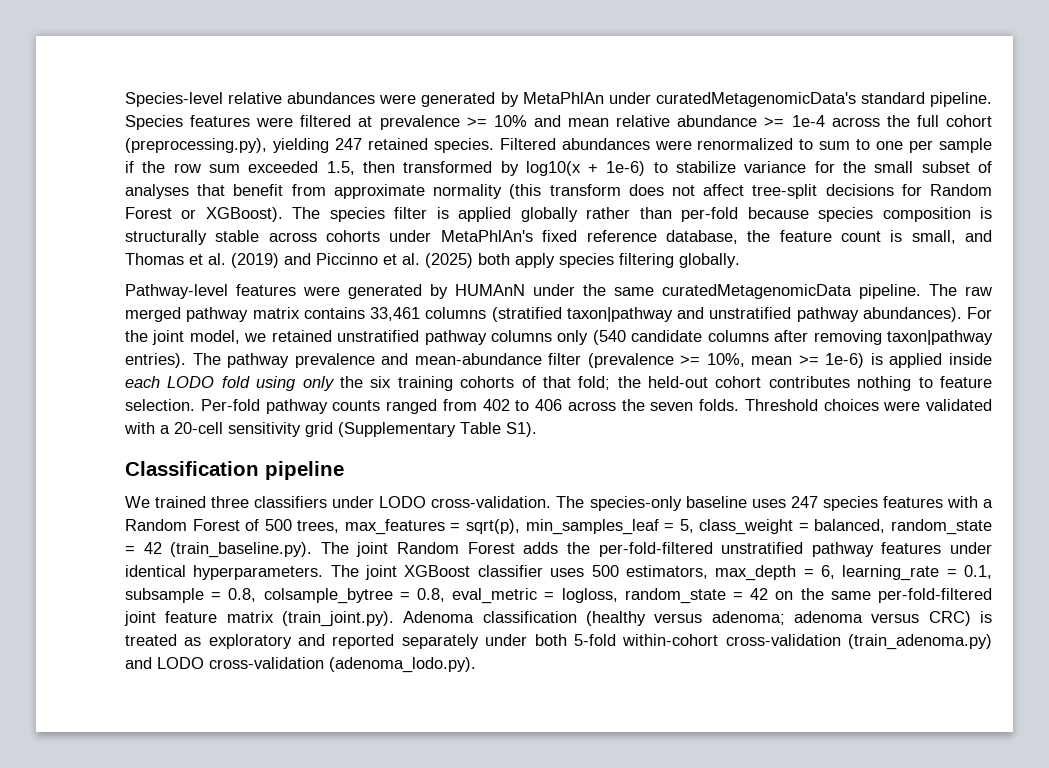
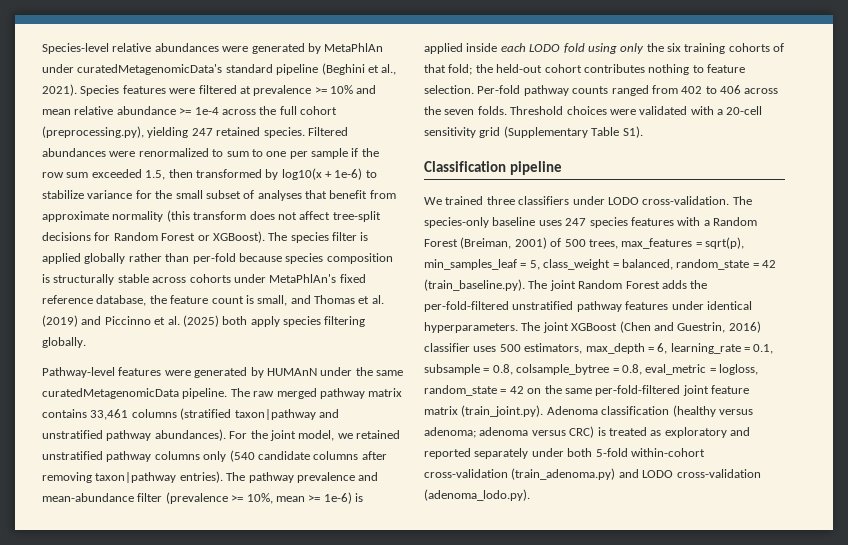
- Species-level relative abundances were generated by MetaPhlAn under curatedMetagenomicData's standard pipeline.
+ Species-level relative abundances were generated by MetaPhlAn under curatedMetagenomicData's standard pipeline (Beghini et al., 2021).
- The species-only baseline uses 247 species features with a Random Forest of 500 trees, max_features = sqrt(p), min_samples_leaf = 5, class_weight = balanced, random_state = 42 (train_baseline.py). The joint Random Forest adds the per-fold-filtered unstratified pathway features under identical hyperparameters.
+ The species-only baseline uses 247 species features with a Random Forest (Breiman, 2001) of 500 trees, max_features = sqrt(p), min_samples_leaf = 5, class_weight = balanced, random_state = 42 (train_baseline.py). The joint Random Forest adds the per-fold-filtered unstratified pathway features under identical hyperparameters.
- The joint XGBoost classifier uses 500 estimators, max_depth = 6, learning_rate = 0.1, subsample = 0.8, colsample_bytree = 0.8, eval_metric = logloss, random_state = 42 on the same per-fold-filtered joint feature matrix (train_joint.py). Adenoma classification (healthy versus adenoma; adenoma versus CRC) is treated as exploratory and reported separately under both 5-fold within-cohort cross-validation (train_adenoma.py) and LODO cross-validation (adenoma_lodo.py).
+ The joint XGBoost (Chen and Guestrin, 2016) classifier uses 500 estimators, max_depth = 6, learning_rate = 0.1, subsample = 0.8, colsample_bytree = 0.8, eval_metric = logloss, random_state = 42 on the same per-fold-filtered joint feature matrix (train_joint.py). Adenoma classification (healthy versus adenoma; adenoma versus CRC) is treated as exploratory and reported separately under both 5-fold within-cohort cross-validation (train_adenoma.py) and LODO cross-validation (adenoma_lodo.py).

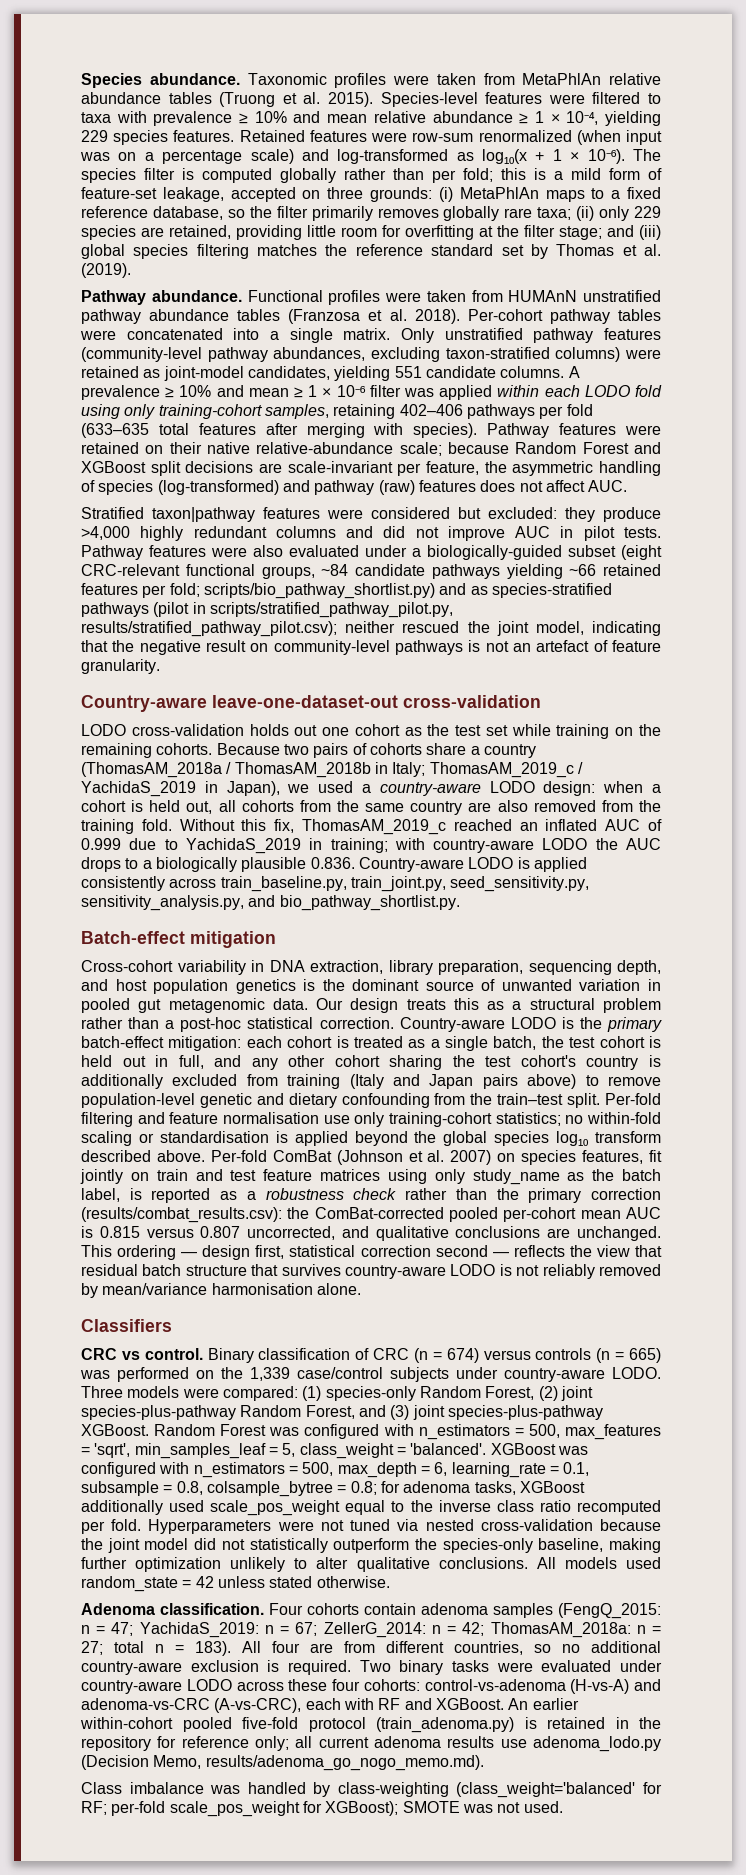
- Species-level relative abundances were generated by MetaPhlAn under curatedMetagenomicData's standard pipeline (Beghini et al., 2021). Species features were filtered at prevalence >= 10% and mean relative abundance >= 1e-4 across the full cohort (preprocessing.py), yielding 247 retained species. Filtered abundances were renormalized to sum to one per sample if the row sum exceeded 1.5, then transformed by log10(x + 1e-6) to stabilize variance for the small subset of analyses that benefit from approximate normality (this transform does not affect tree-split decisions for Random Forest or XGBoost).
+ Species abundance. Taxonomic profiles were taken from MetaPhlAn relative abundance tables (Truong et al. 2015). Species-level features were filtered to taxa with prevalence ≥ 10% and mean relative abundance ≥ 1 × 10⁻⁴, yielding 229 species features. Retained features were row-sum renormalized (when input was on a percentage scale) and log-transformed as log₁₀(x + 1 × 10⁻⁶).
- The species filter is applied globally rather than per-fold because species composition is structurally stable across cohorts under MetaPhlAn's fixed reference database, the feature count is small, and Thomas et al. (2019) and Piccinno et al. (2025) both apply species filtering globally.
- Pathway-level features were generated by HUMAnN under the same curatedMetagenomicData pipeline. The raw merged pathway matrix contains 33,461 columns (stratified taxon|pathway and unstratified pathway abundances). For the joint model, we retained unstratified pathway columns only (540 candidate columns after removing taxon|pathway entries). The pathway prevalence and mean-abundance filter (prevalence >= 10%, mean >= 1e-6) is applied inside each LODO fold using only the six training cohorts of that fold; the held-out cohort contributes nothing to feature selection. Per-fold pathway counts ranged from 402 to 406 across the seven folds. Threshold choices were validated with a 20-cell sensitivity grid (Supplementary Table S1).
- Classification pipeline
- We trained three classifiers under LODO cross-validation. The species-only baseline uses 247 species features with a Random Forest (Breiman, 2001) of 500 trees, max_features = sqrt(p), min_samples_leaf = 5, class_weight = balanced, random_state = 42 (train_baseline.py). The joint Random Forest adds the per-fold-filtered unstratified pathway features under identical hyperparameters. The joint XGBoost (Chen and Guestrin, 2016) classifier uses 500 estimators, max_depth = 6, learning_rate = 0.1, subsample = 0.8, colsample_bytree = 0.8, eval_metric = logloss, random_state = 42 on the same per-fold-filtered joint feature matrix (train_joint.py). Adenoma classification (healthy versus adenoma; adenoma versus CRC) is treated as exploratory and reported separately under both 5-fold within-cohort cross-validation (train_adenoma.py) and LODO cross-validation (adenoma_lodo.py).
+ The species filter is computed globally rather than per fold; this is a mild form of feature-set leakage, accepted on three grounds: (i) MetaPhlAn maps to a fixed reference database, so the filter primarily removes globally rare taxa; (ii) only 229 species are retained, providing little room for overfitting at the filter stage; and (iii) global species filtering matches the reference standard set by Thomas et al. (2019).
+ Pathway abundance. Functional profiles were taken from HUMAnN unstratified pathway abundance tables (Franzosa et al. 2018). Per-cohort pathway tables were concatenated into a single matrix. Only unstratified pathway features (community-level pathway abundances, excluding taxon-stratified columns) were retained as joint-model candidates, yielding 551 candidate columns. A prevalence ≥ 10% and mean ≥ 1 × 10⁻⁶ filter was applied within each LODO fold using only training-cohort samples, retaining 402–406 pathways per fold (633–635 total features after merging with species). Pathway features were retained on their native relative-abundance scale; because Random Forest and XGBoost split decisions are scale-invariant per feature, the asymmetric handling of species (log-transformed) and pathway (raw) features does not affect AUC.
+ Stratified taxon|pathway features were considered but excluded: they produce >4,000 highly redundant columns and did not improve AUC in pilot tests. Pathway features were also evaluated under a biologically-guided subset (eight CRC-relevant functional groups, ~84 candidate pathways yielding ~66 retained features per fold; scripts/bio_pathway_shortlist.py) and as species-stratified pathways (pilot in scripts/stratified_pathway_pilot.py, results/stratified_pathway_pilot.csv); neither rescued the joint model, indicating that the negative result on community-level pathways is not an artefact of feature granularity.
+ Country-aware leave-one-dataset-out cross-validation
+ LODO cross-validation holds out one cohort as the test set while training on the remaining cohorts. Because two pairs of cohorts share a country (ThomasAM_2018a / ThomasAM_2018b in Italy; ThomasAM_2019_c / YachidaS_2019 in Japan), we used a country-aware LODO design: when a cohort is held out, all cohorts from the same country are also removed from the training fold. Without this fix, ThomasAM_2019_c reached an inflated AUC of 0.999 due to YachidaS_2019 in training; with country-aware LODO the AUC drops to a biologically plausible 0.836. Country-aware LODO is applied consistently across train_baseline.py, train_joint.py, seed_sensitivity.py, sensitivity_analysis.py, and bio_pathway_shortlist.py.
+ Batch-effect mitigation
+ Cross-cohort variability in DNA extraction, library preparation, sequencing depth, and host population genetics is the dominant source of unwanted variation in pooled gut metagenomic data. Our design treats this as a structural problem rather than a post-hoc statistical correction. Country-aware LODO is the primary batch-effect mitigation: each cohort is treated as a single batch, the test cohort is held out in full, and any other cohort sharing the test cohort's country is additionally excluded from training (Italy and Japan pairs above) to remove population-level genetic and dietary confounding from the train–test split. Per-fold filtering and feature normalisation use only training-cohort statistics; no within-fold scaling or standardisation is applied beyond the global species log₁₀ transform described above. Per-fold ComBat (Johnson et al. 2007) on species features, fit jointly on train and test feature matrices using only study_name as the batch label, is reported as a robustness check rather than the primary correction (results/combat_results.csv): the ComBat-corrected pooled per-cohort mean AUC is 0.815 versus 0.807 uncorrected, and qualitative conclusions are unchanged. This ordering — design first, statistical correction second — reflects the view that residual batch structure that survives country-aware LODO is not reliably removed by mean/variance harmonisation alone.
+ Classifiers
+ CRC vs control. Binary classification of CRC (n = 674) versus controls (n = 665) was performed on the 1,339 case/control subjects under country-aware LODO. Three models were compared: (1) species-only Random Forest, (2) joint species-plus-pathway Random Forest, and (3) joint species-plus-pathway XGBoost. Random Forest was configured with n_estimators = 500, max_features = 'sqrt', min_samples_leaf = 5, class_weight = 'balanced'. XGBoost was configured with n_estimators = 500, max_depth = 6, learning_rate = 0.1, subsample = 0.8, colsample_bytree = 0.8; for adenoma tasks, XGBoost additionally used scale_pos_weight equal to the inverse class ratio recomputed per fold. Hyperparameters were not tuned via nested cross-validation because the joint model did not statistically outperform the species-only baseline, making further optimization unlikely to alter qualitative conclusions. All models used random_state = 42 unless stated otherwise.
+ Adenoma classification. Four cohorts contain adenoma samples (FengQ_2015: n = 47; YachidaS_2019: n = 67; ZellerG_2014: n = 42; ThomasAM_2018a: n = 27; total n = 183). All four are from different countries, so no additional country-aware exclusion is required. Two binary tasks were evaluated under country-aware LODO across these four cohorts: control-vs-adenoma (H-vs-A) and adenoma-vs-CRC (A-vs-CRC), each with RF and XGBoost. An earlier within-cohort pooled five-fold protocol (train_adenoma.py) is retained in the repository for reference only; all current adenoma results use adenoma_lodo.py (Decision Memo, results/adenoma_go_nogo_memo.md).
+ Class imbalance was handled by class-weighting (class_weight='balanced' for RF; per-fold scale_pos_weight for XGBoost); SMOTE was not used.

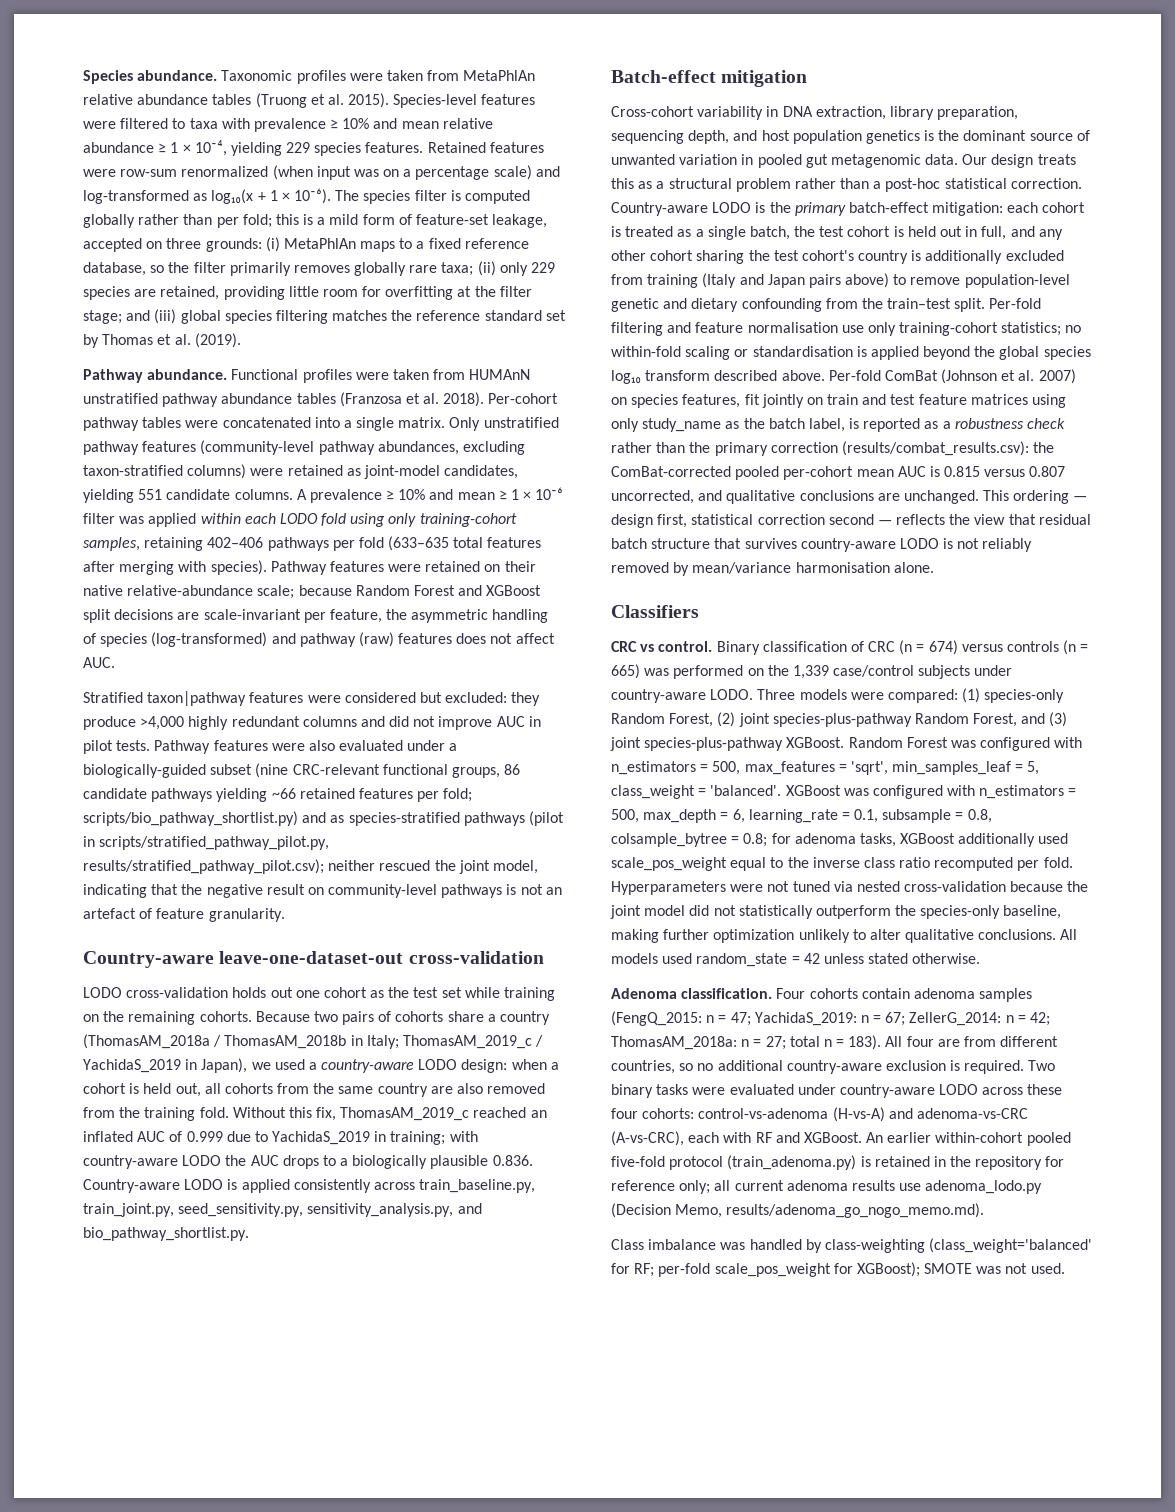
- Pathway features were also evaluated under a biologically-guided subset (eight CRC-relevant functional groups, ~84 candidate pathways yielding ~66 retained features per fold; scripts/bio_pathway_shortlist.py) and as species-stratified pathways (pilot in scripts/stratified_pathway_pilot.py, results/stratified_pathway_pilot.csv); neither rescued the joint model, indicating that the negative result on community-level pathways is not an artefact of feature granularity.
+ Pathway features were also evaluated under a biologically-guided subset (nine CRC-relevant functional groups, 86 candidate pathways yielding ~66 retained features per fold; scripts/bio_pathway_shortlist.py) and as species-stratified pathways (pilot in scripts/stratified_pathway_pilot.py, results/stratified_pathway_pilot.csv); neither rescued the joint model, indicating that the negative result on community-level pathways is not an artefact of feature granularity.

